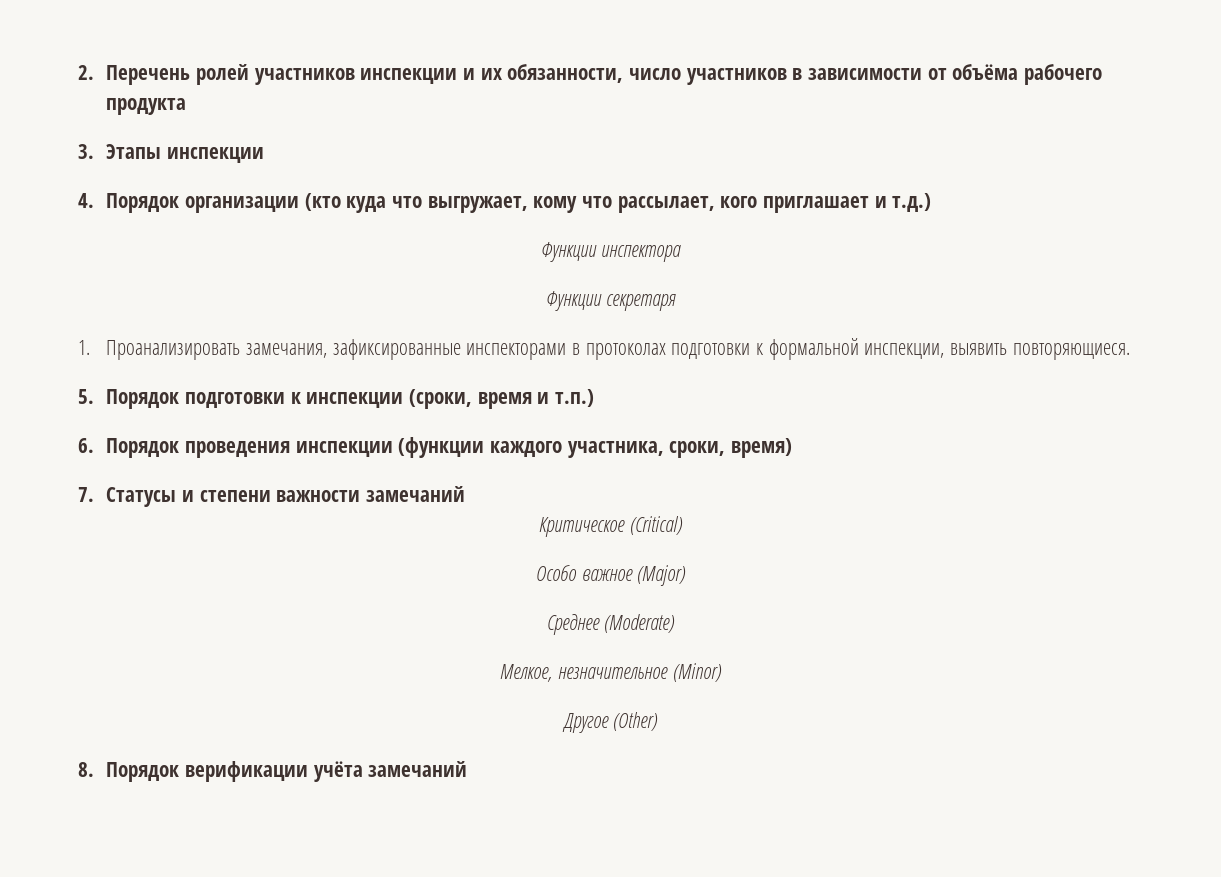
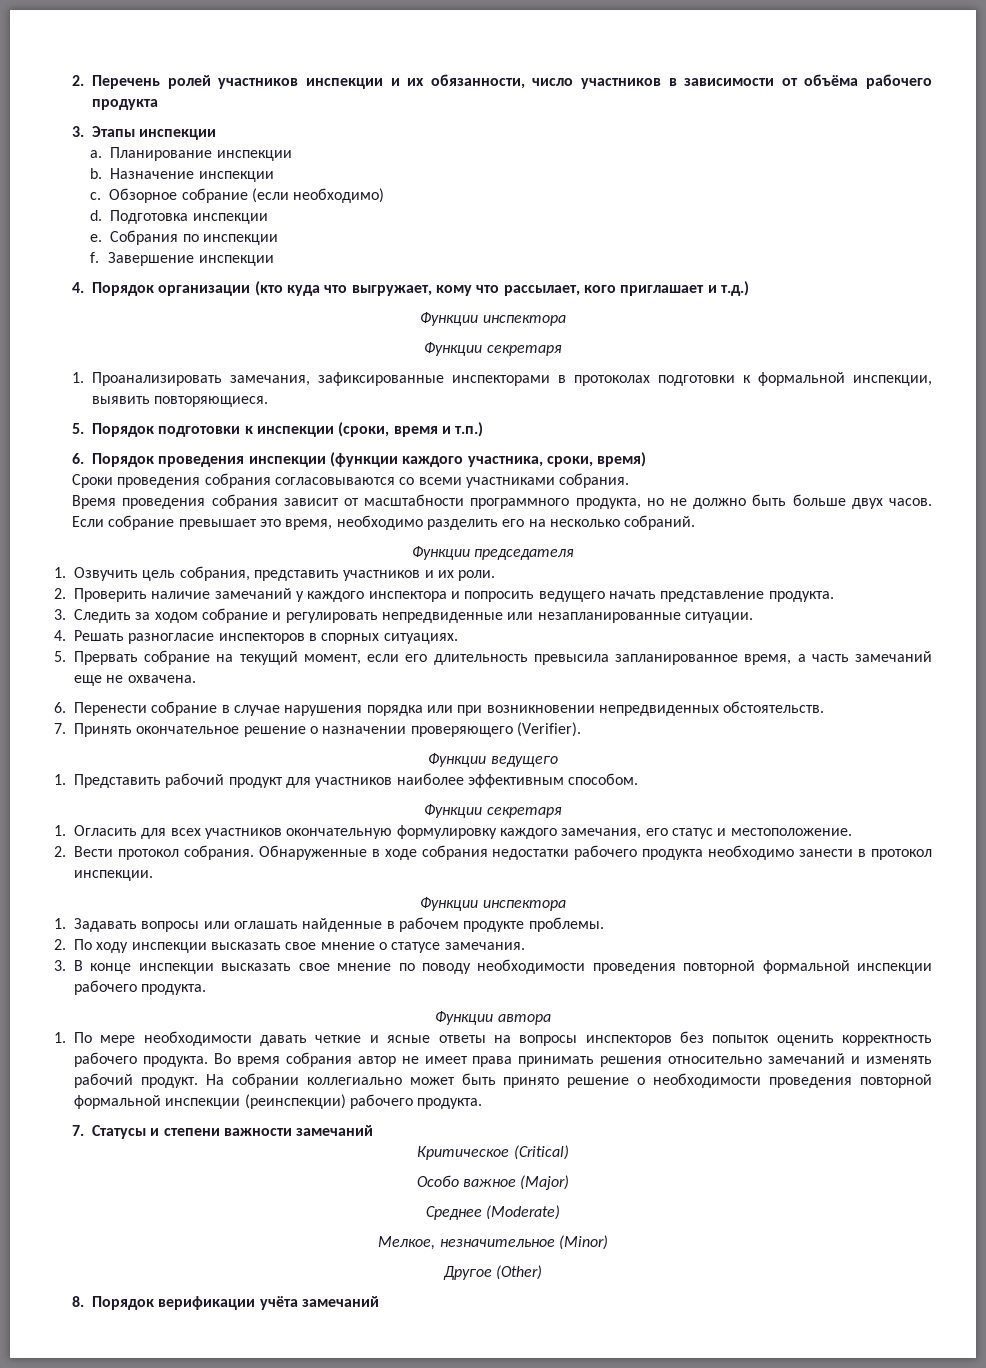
+ a. Планирование инспекции
+ b. Назначение инспекции
+ c. Обзорное собрание (если необходимо)
+ d. Подготовка инспекции
+ e. Собрания по инспекции
+ f. Завершение инспекции
+ Сроки проведения собрания согласовываются со всеми участниками собрания.
+ Время проведения собрания зависит от масштабности программного продукта, но не должно быть больше двух часов. Если собрание превышает это время, необходимо разделить его на несколько собраний.
+ Функции председателя
+ 1. Озвучить цель собрания, представить участников и их роли.
+ 2. Проверить наличие замечаний у каждого инспектора и попросить ведущего начать представление продукта.
+ 3. Следить за ходом собрание и регулировать непредвиденные или незапланированные ситуации.
+ 4. Решать разногласие инспекторов в спорных ситуациях.
+ 5. Прервать собрание на текущий момент, если его длительность превысила запланированное время, а часть замечаний еще не охвачена.
+ 6. Перенести собрание в случае нарушения порядка или при возникновении непредвиденных обстоятельств.
+ 7. Принять окончательное решение о назначении проверяющего (Verifier).
+ Функции ведущего
+ 1. Представить рабочий продукт для участников наиболее эффективным способом.
+ Функции секретаря
+ 1. Огласить для всех участников окончательную формулировку каждого замечания, его статус и местоположение.
+ 2. Вести протокол собрания. Обнаруженные в ходе собрания недостатки рабочего продукта необходимо занести в протокол инспекции.
+ Функции инспектора
+ 1. Задавать вопросы или оглашать найденные в рабочем продукте проблемы.
+ 2. По ходу инспекции высказать свое мнение о статусе замечания.
+ 3. В конце инспекции высказать свое мнение по поводу необходимости проведения повторной формальной инспекции рабочего продукта.
+ Функции автора
+ 1. По мере необходимости давать четкие и ясные ответы на вопросы инспекторов без попыток оценить корректность рабочего продукта. Во время собрания автор не имеет права принимать решения относительно замечаний и изменять рабочий продукт. На собрании коллегиально может быть принято решение о необходимости проведения повторной формальной инспекции (реинспекции) рабочего продукта.

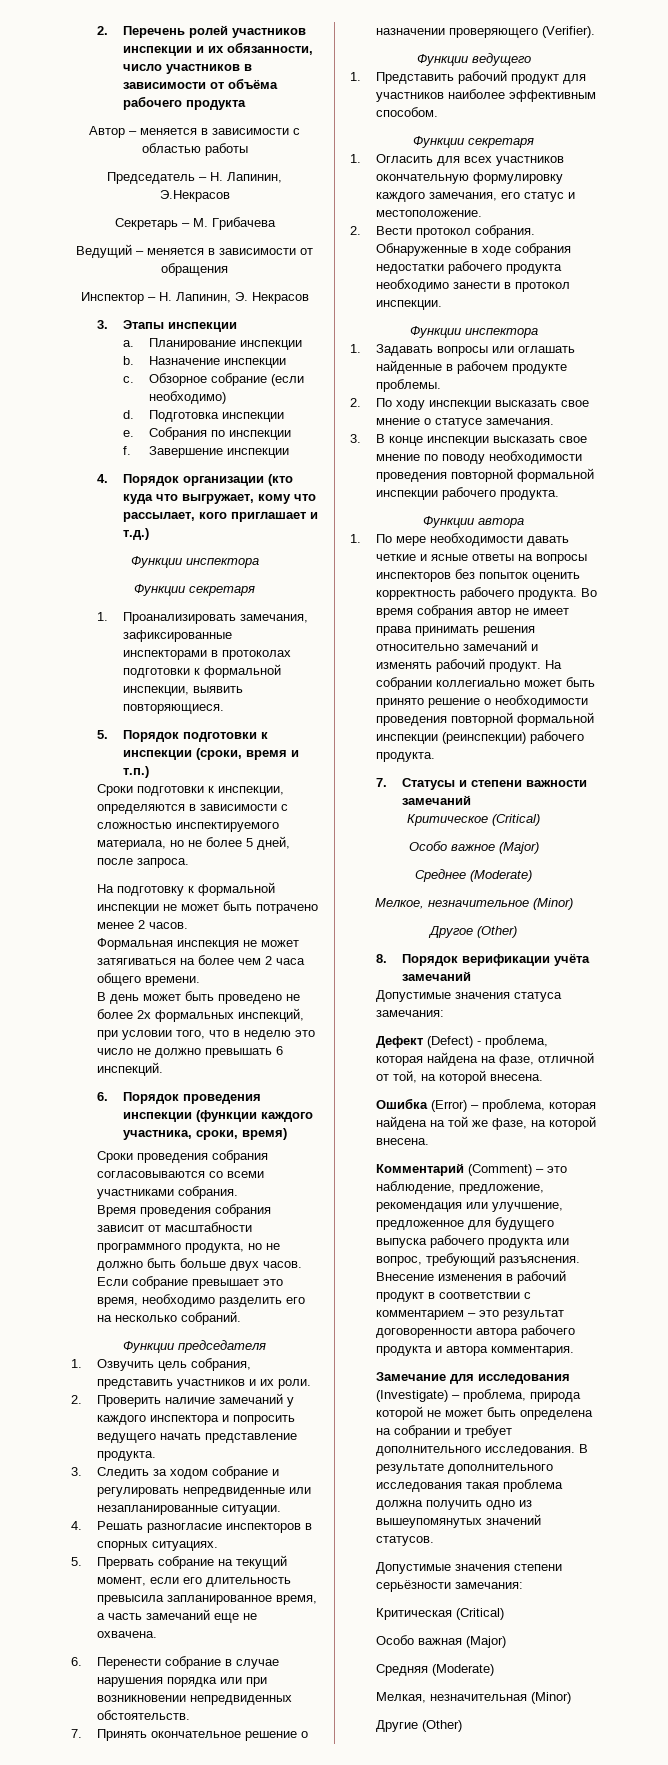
+ Автор – меняется в зависимости с областью работы
+ Председатель – Н. Лапинин, Э.Некрасов
+ Секретарь – М. Грибачева
+ Ведущий – меняется в зависимости от обращения
+ Инспектор – Н. Лапинин, Э. Некрасов
+ Сроки подготовки к инспекции, определяются в зависимости с сложностью инспектируемого материала, но не более 5 дней, после запроса.
+ На подготовку к формальной инспекции не может быть потрачено менее 2 часов.
+ Формальная инспекция не может затягиваться на более чем 2 часа общего времени.
+ В день может быть проведено не более 2х формальных инспекций, при условии того, что в неделю это число не должно превышать 6 инспекций.
+ Допустимые значения статуса замечания:
+ Дефект (Defect) - проблема, которая найдена на фазе, отличной от той, на которой внесена.
+ Ошибка (Error) – проблема, которая найдена на той же фазе, на которой внесена.
+ Комментарий (Comment) – это наблюдение, предложение, рекомендация или улучшение, предложенное для будущего выпуска рабочего продукта или вопрос, требующий разъяснения. Внесение изменения в рабочий продукт в соответствии с комментарием – это результат договоренности автора рабочего продукта и автора комментария.
+ Замечание для исследования (Investigate) – проблема, природа которой не может быть определена на собрании и требует дополнительного исследования. В результате дополнительного исследования такая проблема должна получить одно из вышеупомянутых значений статусов.
+ Допустимые значения степени серьёзности замечания:
+ Критическая (Critical)
+ Особо важная (Major)
+ Средняя (Moderate)
+ Мелкая, незначительная (Minor)
+ Другие (Other)

